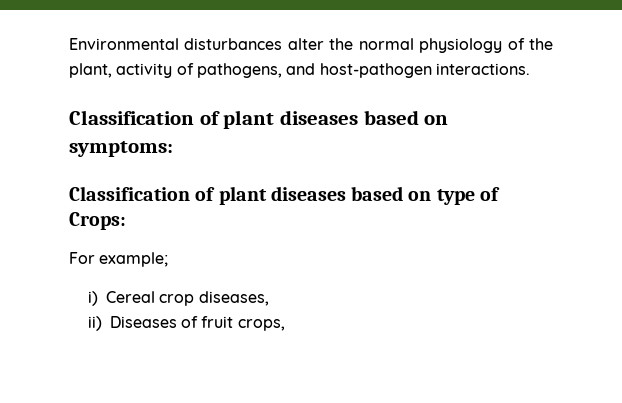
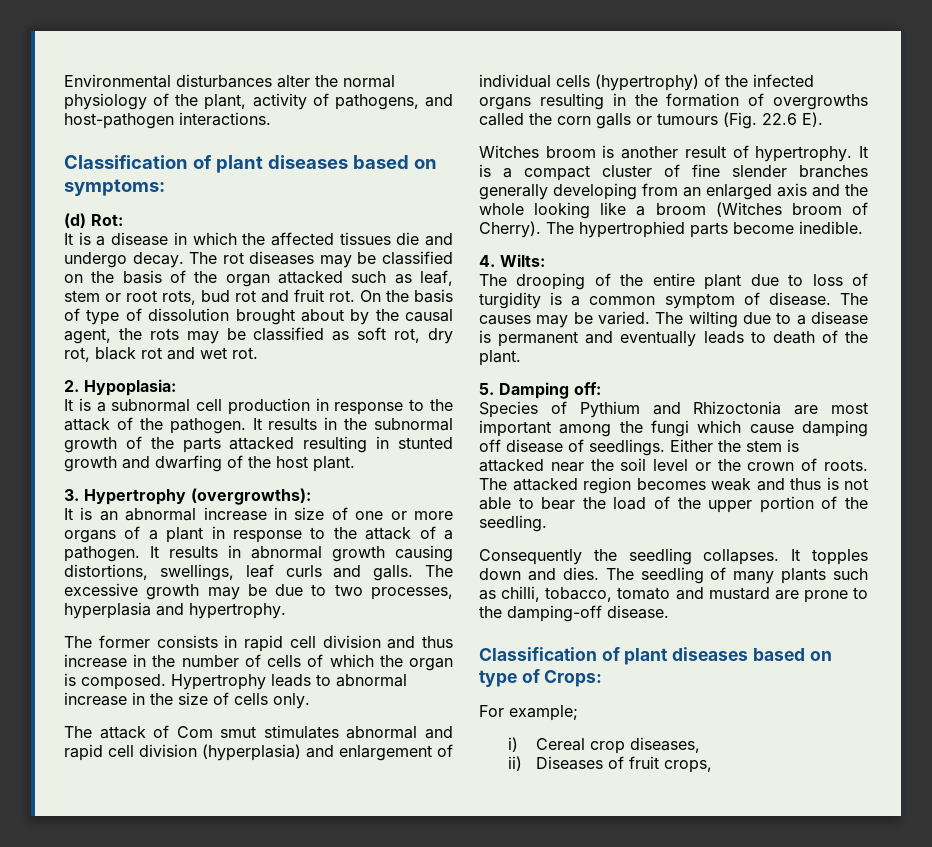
+ (d) Rot:
+ It is a disease in which the affected tissues die and undergo decay. The rot diseases may be classified on the basis of the organ attacked such as leaf, stem or root rots, bud rot and fruit rot. On the basis of type of dissolution brought about by the causal agent, the rots may be classified as soft rot, dry rot, black rot and wet rot.
+ 2. Hypoplasia:
+ It is a subnormal cell production in response to the attack of the pathogen. It results in the subnormal growth of the parts attacked resulting in stunted growth and dwarfing of the host plant.
+ 3. Hypertrophy (overgrowths):
+ It is an abnormal increase in size of one or more organs of a plant in response to the attack of a pathogen. It results in abnormal growth causing distortions, swellings, leaf curls and galls. The excessive growth may be due to two processes, hyperplasia and hypertrophy.
+ The former consists in rapid cell division and thus increase in the number of cells of which the organ is composed. Hypertrophy leads to abnormal increase in the size of cells only.
+ The attack of Com smut stimulates abnormal and rapid cell division (hyperplasia) and enlargement of individual cells (hypertrophy) of the infected organs resulting in the formation of overgrowths called the corn galls or tumours (Fig. 22.6 E).
+ Witches broom is another result of hypertrophy. It is a compact cluster of fine slender branches generally developing from an enlarged axis and the whole looking like a broom (Witches broom of Cherry). The hypertrophied parts become inedible.
+ 4. Wilts:
+ The drooping of the entire plant due to loss of turgidity is a common symptom of disease. The causes may be varied. The wilting due to a disease is permanent and eventually leads to death of the plant.
+ 5. Damping off:
+ Species of Pythium and Rhizoctonia are most important among the fungi which cause damping off disease of seedlings. Either the stem is attacked near the soil level or the crown of roots. The attacked region becomes weak and thus is not able to bear the load of the upper portion of the seedling.
+ Consequently the seedling collapses. It topples down and dies. The seedling of many plants such as chilli, tobacco, tomato and mustard are prone to the damping-off disease.

